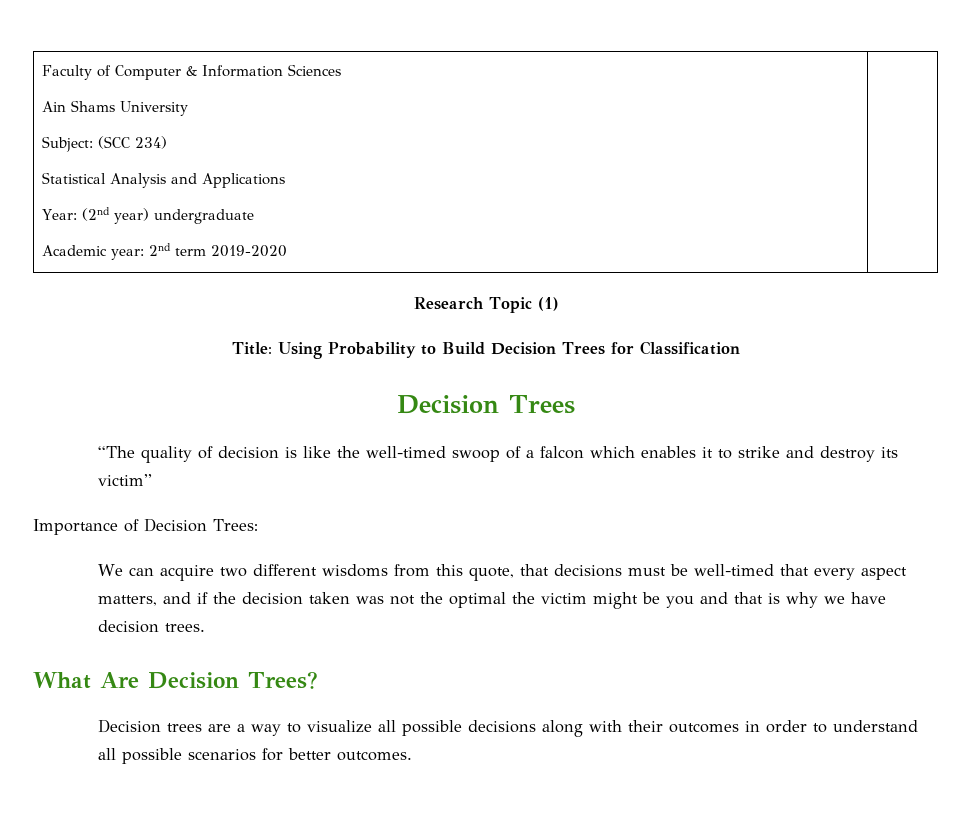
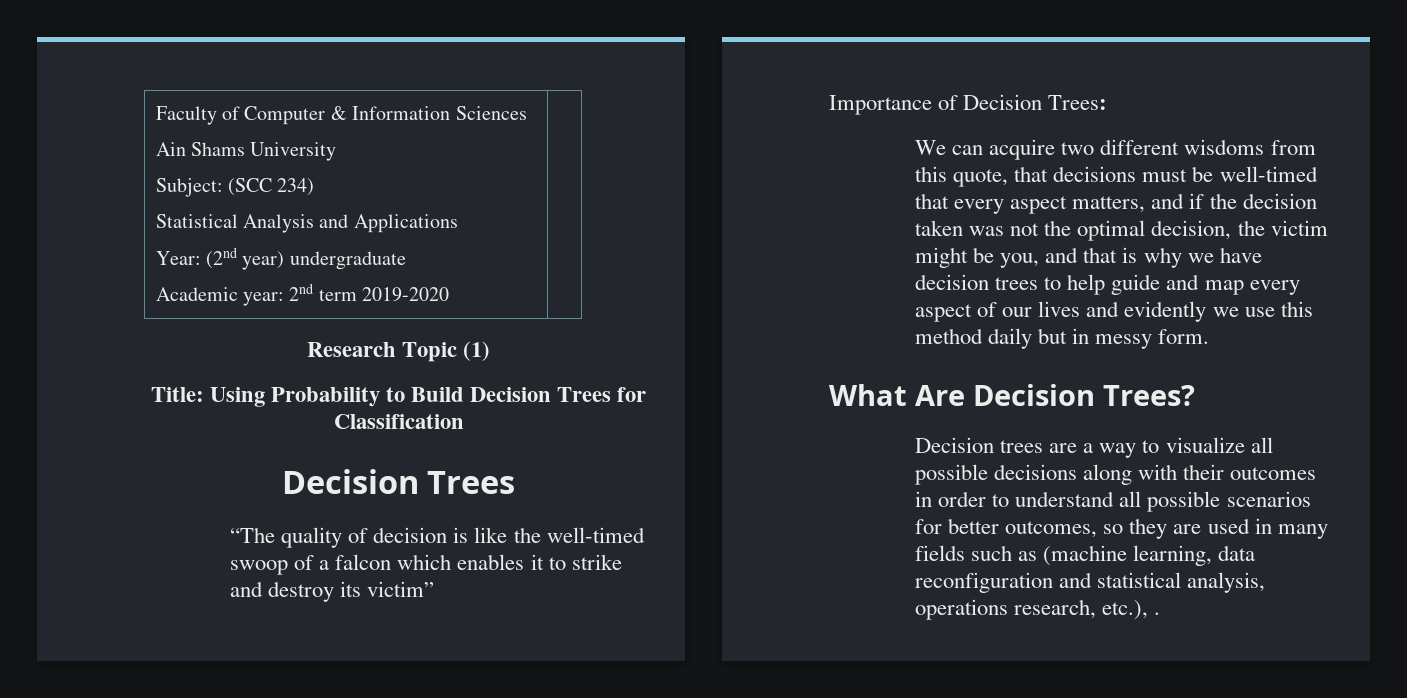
- We can acquire two different wisdoms from this quote, that decisions must be well-timed that every aspect matters, and if the decision taken was not the optimal the victim might be you and that is why we have decision trees.
+ We can acquire two different wisdoms from this quote, that decisions must be well-timed that every aspect matters, and if the decision taken was not the optimal decision, the victim might be you, and that is why we have decision trees to help guide and map every aspect of our lives and evidently we use this method daily but in messy form.
- Decision trees are a way to visualize all possible decisions along with their outcomes in order to understand all possible scenarios for better outcomes.
+ Decision trees are a way to visualize all possible decisions along with their outcomes in order to understand all possible scenarios for better outcomes, so they are used in many fields such as (machine learning, data reconfiguration and statistical analysis, operations research, etc.), .

